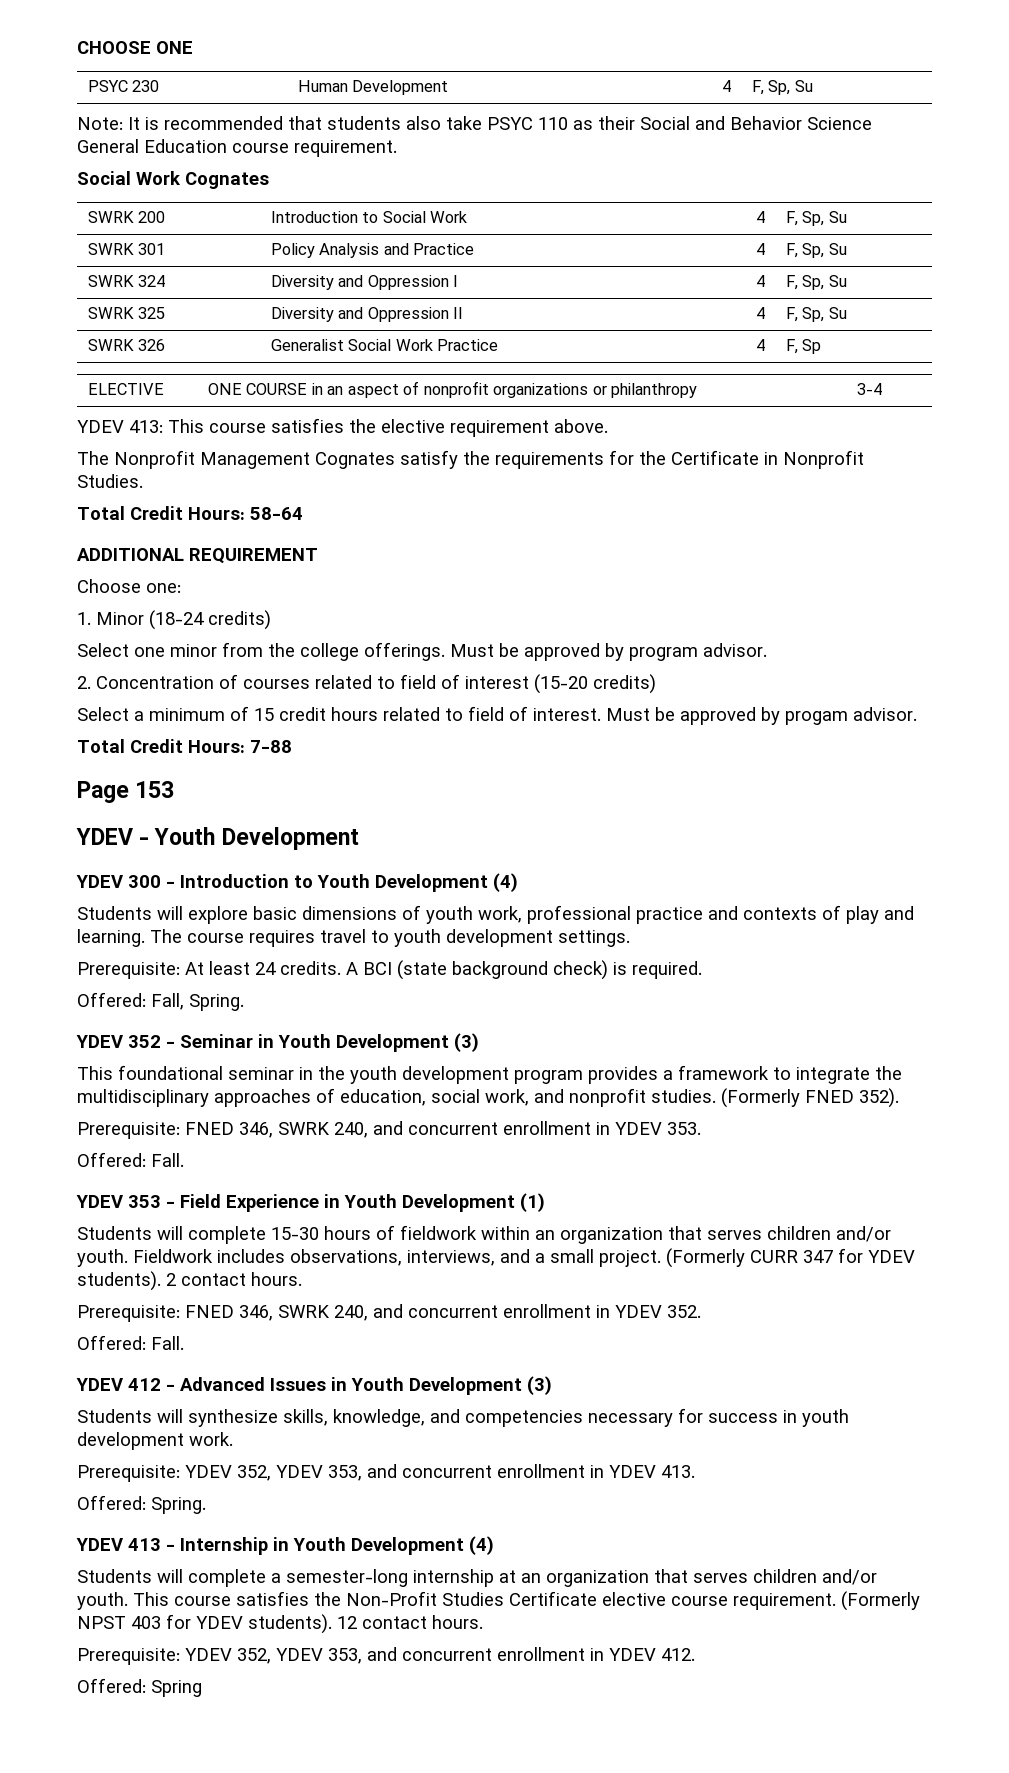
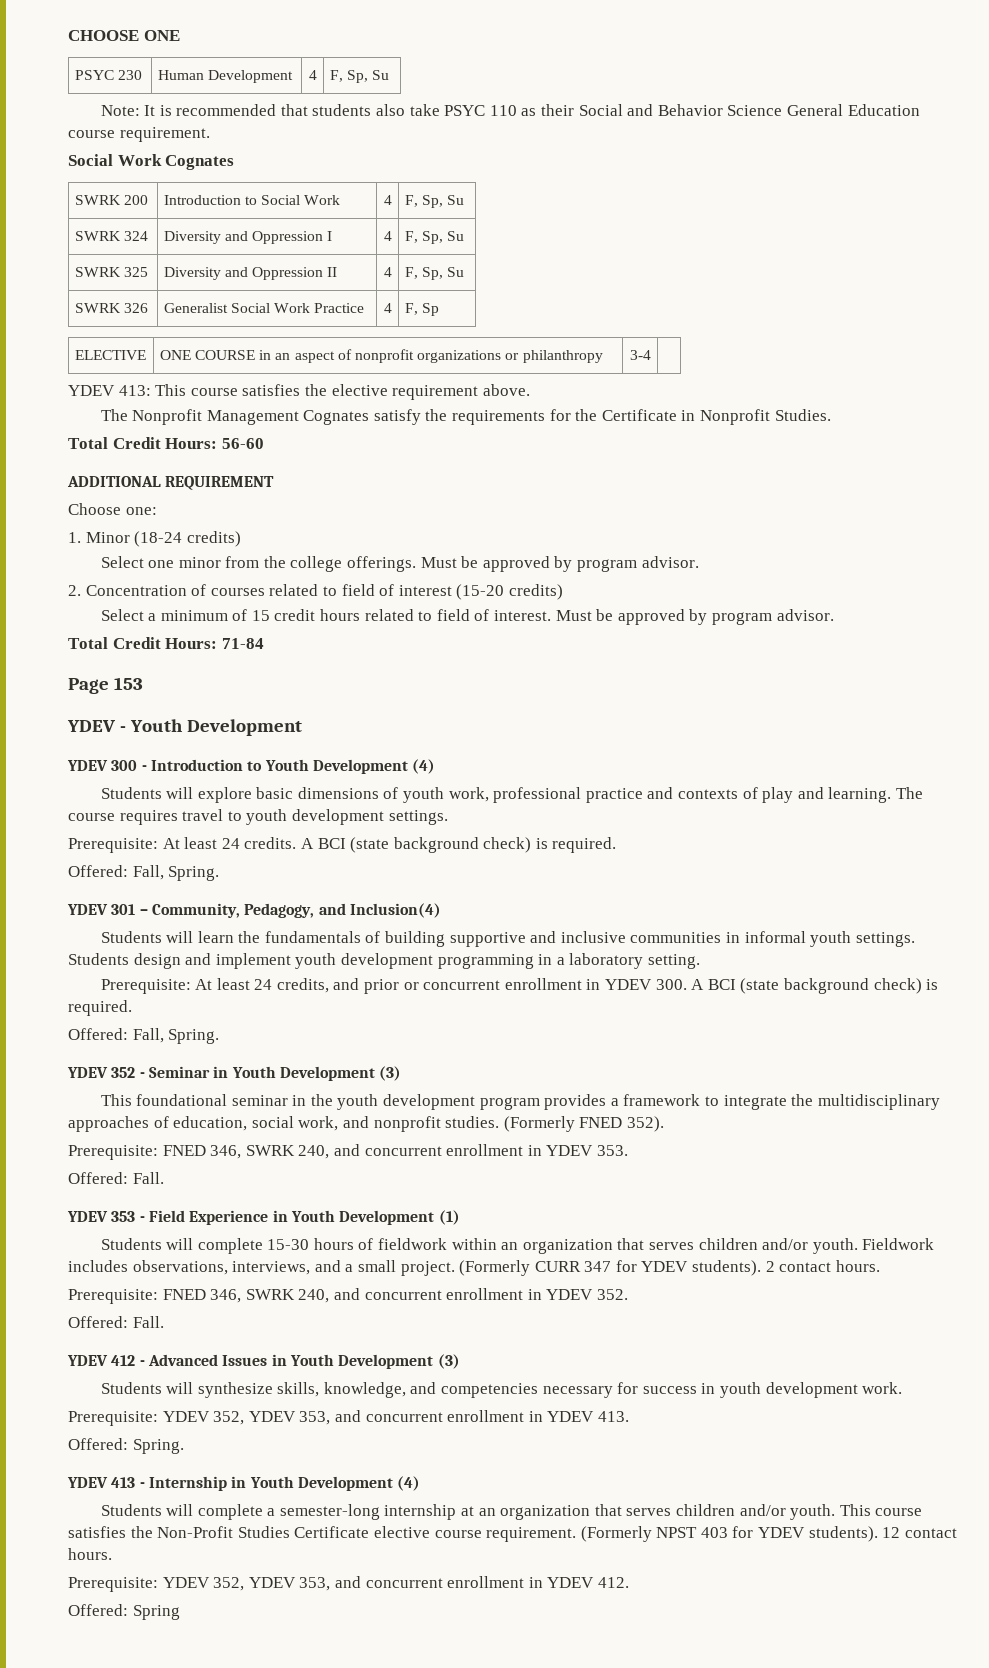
- SWRK 301 | Policy Analysis and Practice | 4 | F, Sp, Su
- Total Credit Hours: 58-64
+ Total Credit Hours: 56-60
- Select a minimum of 15 credit hours related to field of interest. Must be approved by progam advisor.
+ Select a minimum of 15 credit hours related to field of interest. Must be approved by program advisor.
- Total Credit Hours: 7-88
+ Total Credit Hours: 71-84
+ YDEV 301 – Community, Pedagogy, and Inclusion(4)
+ Students will learn the fundamentals of building supportive and inclusive communities in informal youth settings. Students design and implement youth development programming in a laboratory setting.
+ Prerequisite: At least 24 credits, and prior or concurrent enrollment in YDEV 300. A BCI (state background check) is required.
+ Offered: Fall, Spring.

